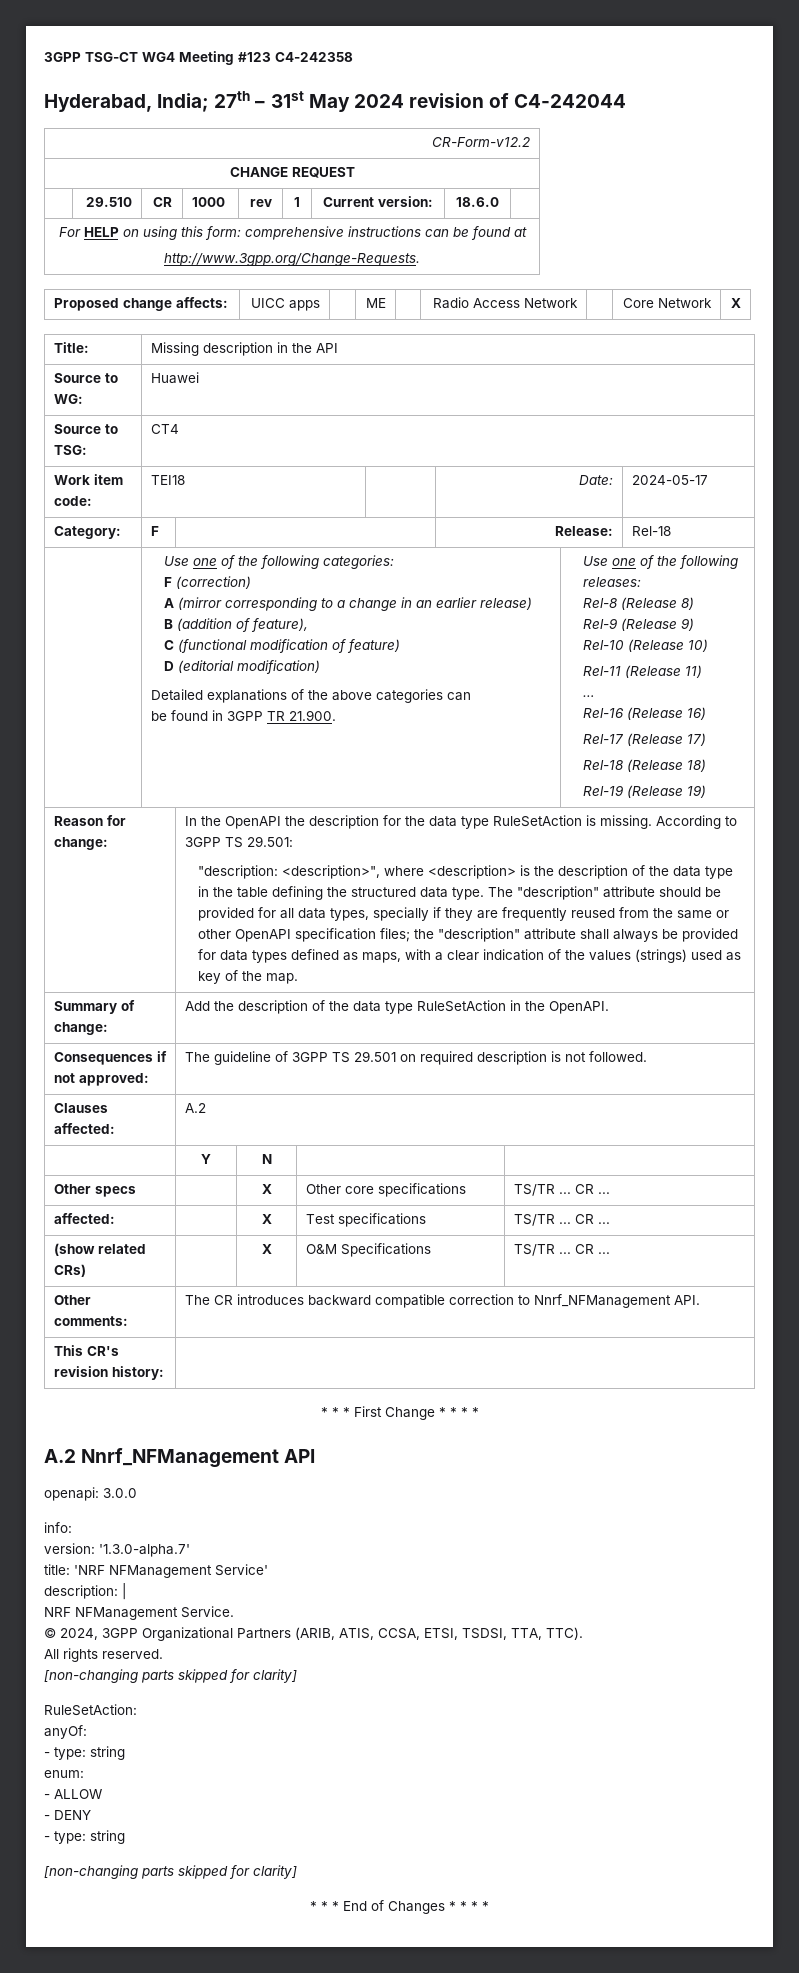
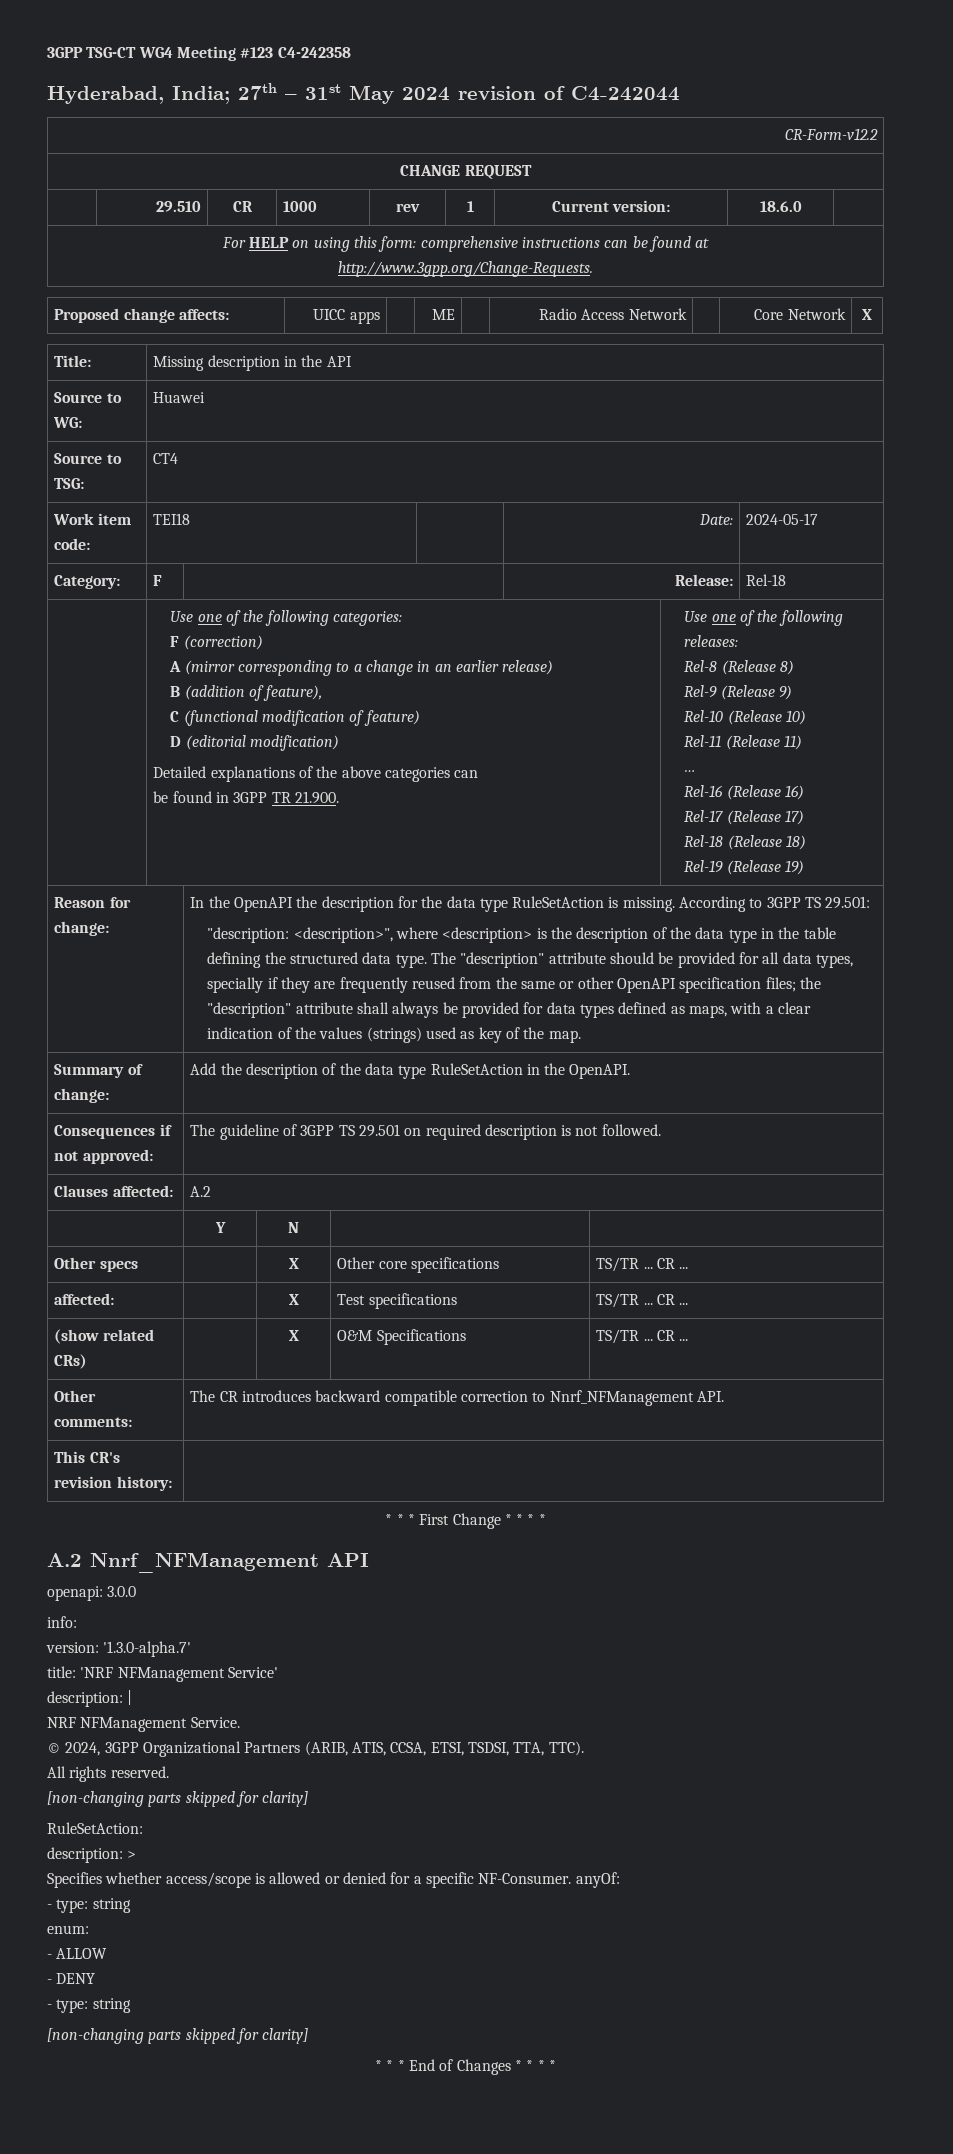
- anyOf:
+ description: >
+ Specifies whether access/scope is allowed or denied for a specific NF-Consumer. anyOf:

